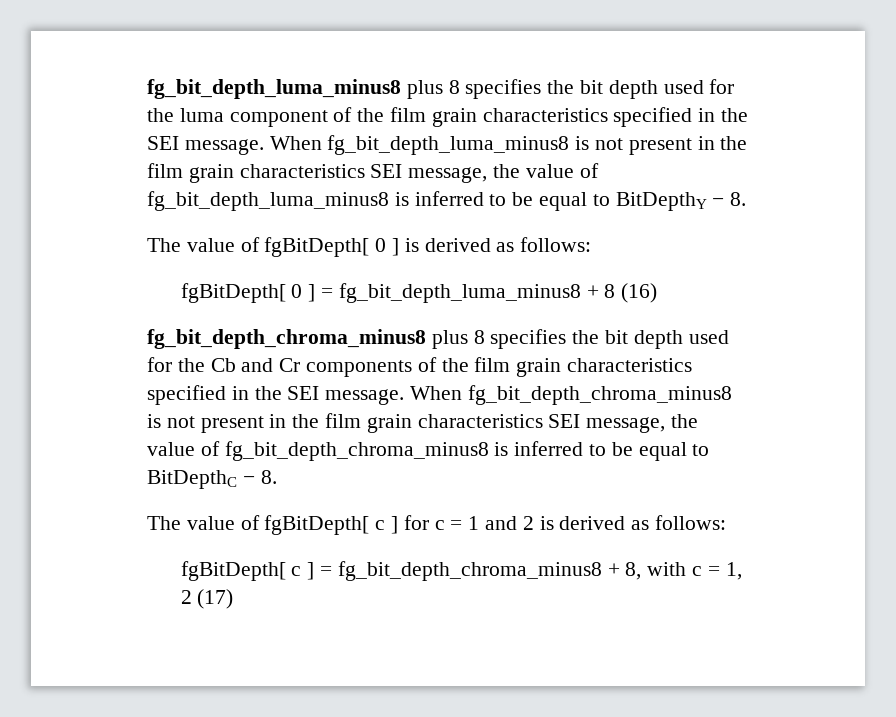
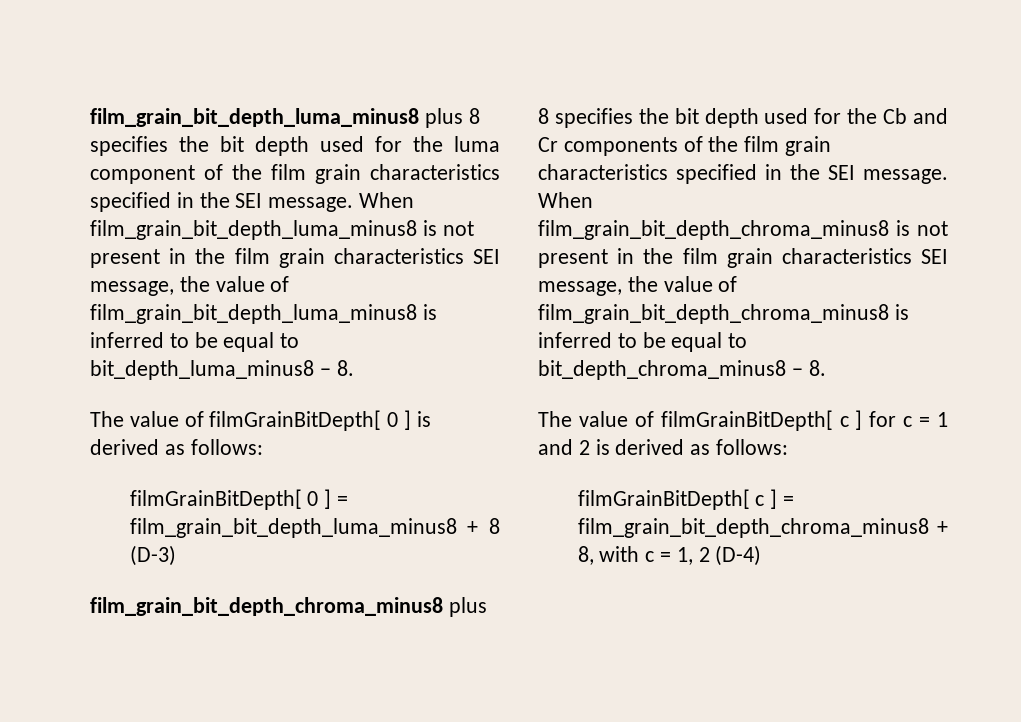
- fg_bit_depth_luma_minus8 plus 8 specifies the bit depth used for the luma component of the film grain characteristics specified in the SEI message.
+ film_grain_bit_depth_luma_minus8 plus 8 specifies the bit depth used for the luma component of the film grain characteristics specified in the SEI message.
- When fg_bit_depth_luma_minus8 is not present in the film grain characteristics SEI message, the value of fg_bit_depth_luma_minus8 is inferred to be equal to BitDepthY − 8.
- The value of fgBitDepth[ 0 ] is derived as follows:
+ When film_grain_bit_depth_luma_minus8 is not present in the film grain characteristics SEI message, the value of film_grain_bit_depth_luma_minus8 is inferred to be equal to bit_depth_luma_minus8 − 8.
+ The value of filmGrainBitDepth[ 0 ] is derived as follows:
- fgBitDepth[ 0 ] = fg_bit_depth_luma_minus8 + 8 (16)
- fg_bit_depth_chroma_minus8 plus 8 specifies the bit depth used for the Cb and Cr components of the film grain characteristics specified in the SEI message.
+ filmGrainBitDepth[ 0 ] = film_grain_bit_depth_luma_minus8 + 8 (D-3)
+ film_grain_bit_depth_chroma_minus8 plus 8 specifies the bit depth used for the Cb and Cr components of the film grain characteristics specified in the SEI message.
- When fg_bit_depth_chroma_minus8 is not present in the film grain characteristics SEI message, the value of fg_bit_depth_chroma_minus8 is inferred to be equal to BitDepthC − 8.
- The value of fgBitDepth[ c ] for c = 1 and 2 is derived as follows:
+ When film_grain_bit_depth_chroma_minus8 is not present in the film grain characteristics SEI message, the value of film_grain_bit_depth_chroma_minus8 is inferred to be equal to bit_depth_chroma_minus8 − 8.
+ The value of filmGrainBitDepth[ c ] for c = 1 and 2 is derived as follows:
- fgBitDepth[ c ] = fg_bit_depth_chroma_minus8 + 8, with c = 1, 2 (17)
+ filmGrainBitDepth[ c ] = film_grain_bit_depth_chroma_minus8 + 8, with c = 1, 2 (D-4)

